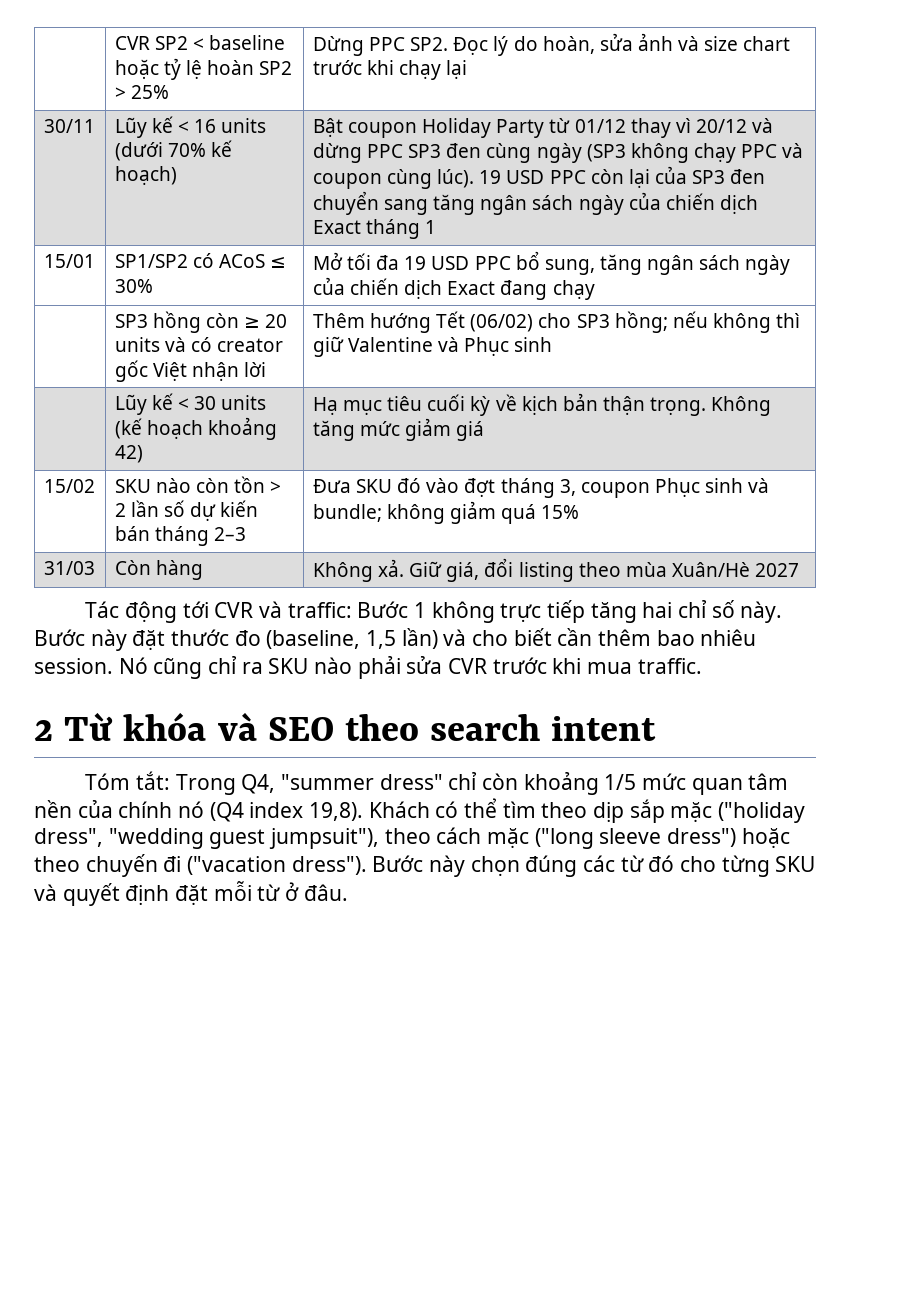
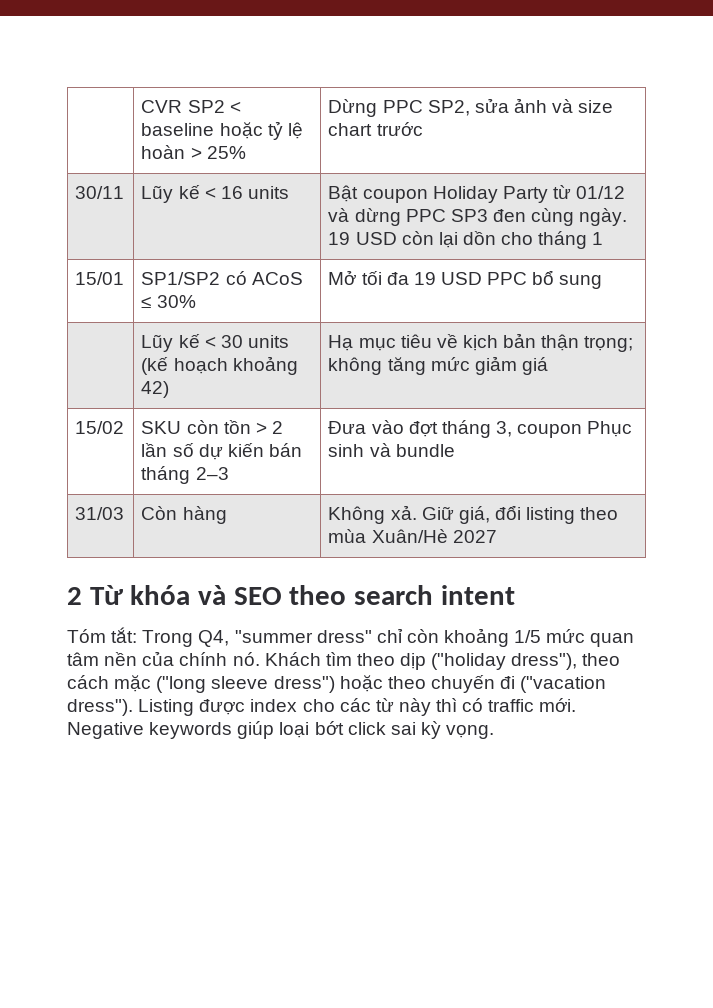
- | CVR SP2 < baseline hoặc tỷ lệ hoàn SP2 > 25% | Dừng PPC SP2. Đọc lý do hoàn, sửa ảnh và size chart trước khi chạy lại
+ | CVR SP2 < baseline hoặc tỷ lệ hoàn > 25% | Dừng PPC SP2, sửa ảnh và size chart trước
- Lũy kế < 16 units (dưới 70% kế hoạch)
+ Lũy kế < 16 units
- Bật coupon Holiday Party từ 01/12 thay vì 20/12 và dừng PPC SP3 đen cùng ngày (SP3 không chạy PPC và coupon cùng lúc). 19 USD PPC còn lại của SP3 đen chuyển sang tăng ngân sách ngày của chiến dịch Exact tháng 1
+ Bật coupon Holiday Party từ 01/12 và dừng PPC SP3 đen cùng ngày. 19 USD còn lại dồn cho tháng 1
- 15/01 | SP1/SP2 có ACoS ≤ 30% | Mở tối đa 19 USD PPC bổ sung, tăng ngân sách ngày của chiến dịch Exact đang chạy
- | SP3 hồng còn ≥ 20 units và có creator gốc Việt nhận lời | Thêm hướng Tết (06/02) cho SP3 hồng; nếu không thì giữ Valentine và Phục sinh
+ 15/01 | SP1/SP2 có ACoS ≤ 30% | Mở tối đa 19 USD PPC bổ sung
- | Lũy kế < 30 units (kế hoạch khoảng 42) | Hạ mục tiêu cuối kỳ về kịch bản thận trọng. Không tăng mức giảm giá
+ | Lũy kế < 30 units (kế hoạch khoảng 42) | Hạ mục tiêu về kịch bản thận trọng; không tăng mức giảm giá
- 15/02 | SKU nào còn tồn > 2 lần số dự kiến bán tháng 2–3 | Đưa SKU đó vào đợt tháng 3, coupon Phục sinh và bundle; không giảm quá 15%
+ 15/02 | SKU còn tồn > 2 lần số dự kiến bán tháng 2–3 | Đưa vào đợt tháng 3, coupon Phục sinh và bundle
- Tác động tới CVR và traffic: Bước 1 không trực tiếp tăng hai chỉ số này. Bước này đặt thước đo (baseline, 1,5 lần) và cho biết cần thêm bao nhiêu session. Nó cũng chỉ ra SKU nào phải sửa CVR trước khi mua traffic.
- Tóm tắt: Trong Q4, "summer dress" chỉ còn khoảng 1/5 mức quan tâm nền của chính nó (Q4 index 19,8). Khách có thể tìm theo dịp sắp mặc ("holiday dress", "wedding guest jumpsuit"), theo cách mặc ("long sleeve dress") hoặc theo chuyến đi ("vacation dress").
+ Tóm tắt: Trong Q4, "summer dress" chỉ còn khoảng 1/5 mức quan tâm nền của chính nó. Khách tìm theo dịp ("holiday dress"), theo cách mặc ("long sleeve dress") hoặc theo chuyến đi ("vacation dress").
- Bước này chọn đúng các từ đó cho từng SKU và quyết định đặt mỗi từ ở đâu.
+ Listing được index cho các từ này thì có traffic mới. Negative keywords giúp loại bớt click sai kỳ vọng.

